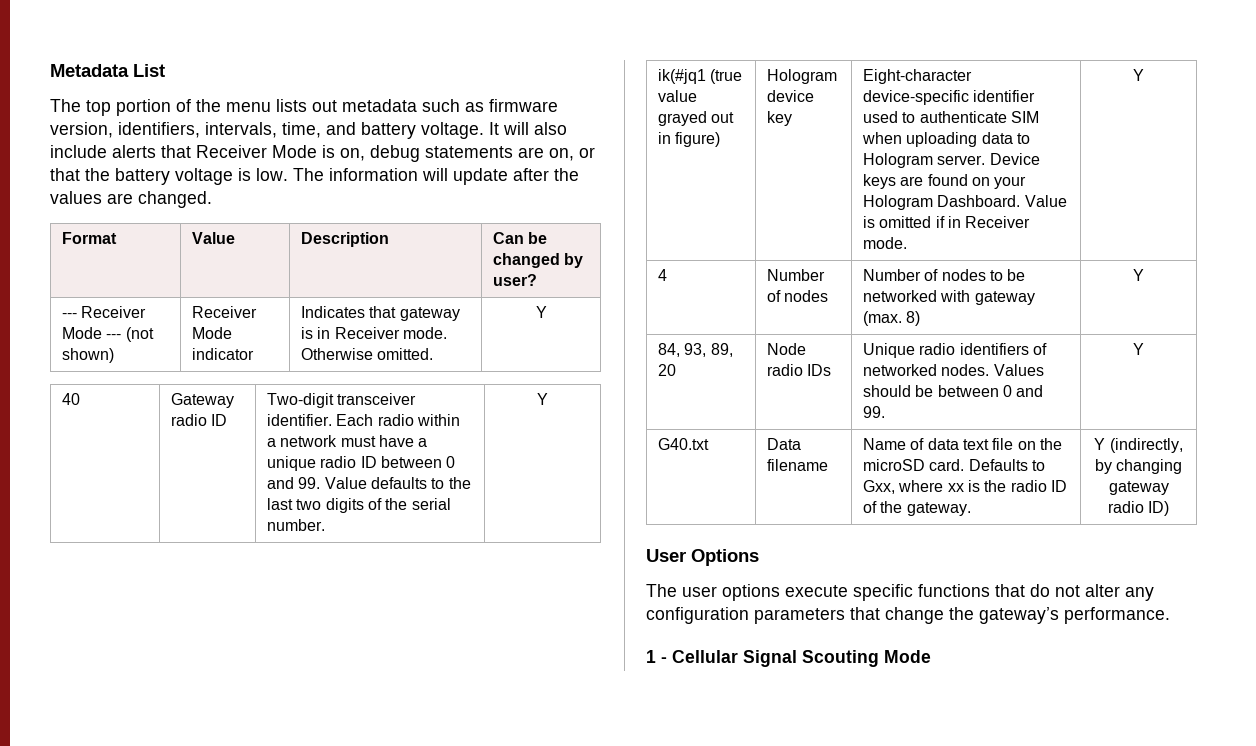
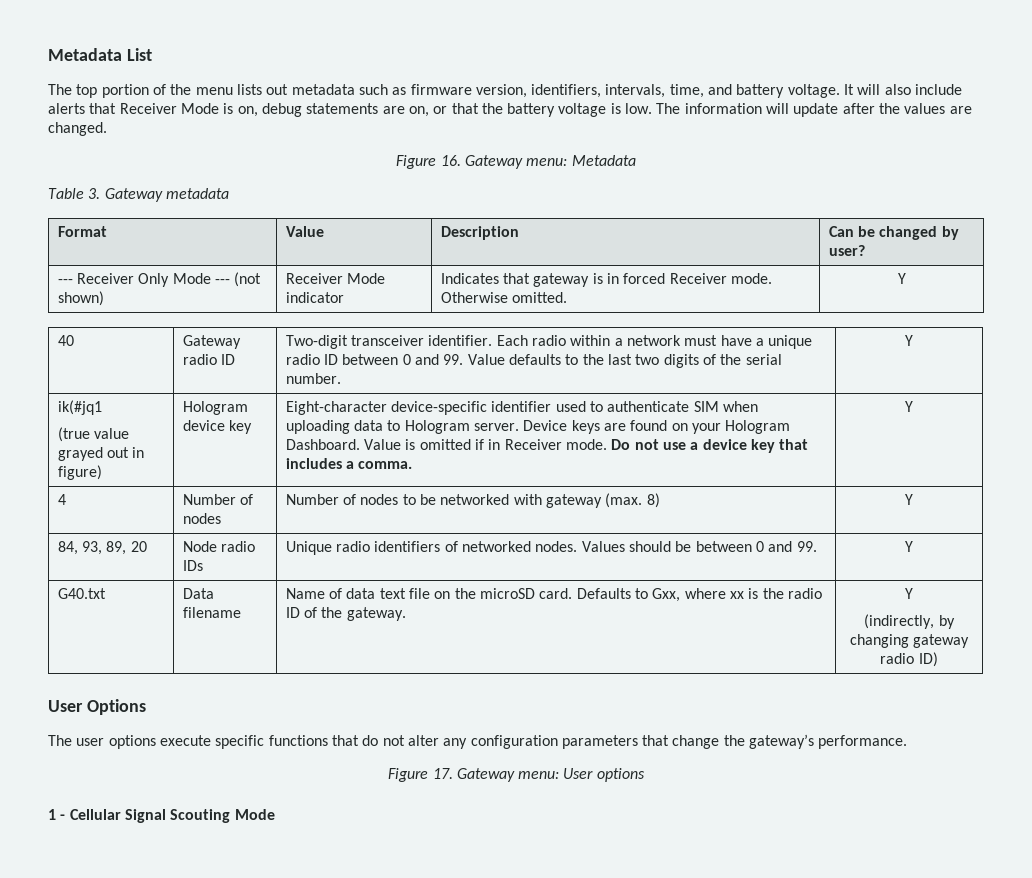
+ Figure 16. Gateway menu: Metadata
+ Table 3. Gateway metadata
- --- Receiver Mode --- (not shown) | Receiver Mode indicator | Indicates that gateway is in Receiver mode. Otherwise omitted. | Y
+ --- Receiver Only Mode --- (not shown) | Receiver Mode indicator | Indicates that gateway is in forced Receiver mode. Otherwise omitted. | Y
- ik(#jq1 (true value grayed out in figure)
+ ik(#jq1
+ (true value grayed out in figure)
+ Do not use a device key that includes a comma.
- G40.txt | Data filename | Name of data text file on the microSD card. Defaults to Gxx, where xx is the radio ID of the gateway. | Y (indirectly, by changing gateway radio ID)
+ G40.txt | Data filename | Name of data text file on the microSD card. Defaults to Gxx, where xx is the radio ID of the gateway. | Y
+ (indirectly, by changing gateway radio ID)
+ Figure 17. Gateway menu: User options

